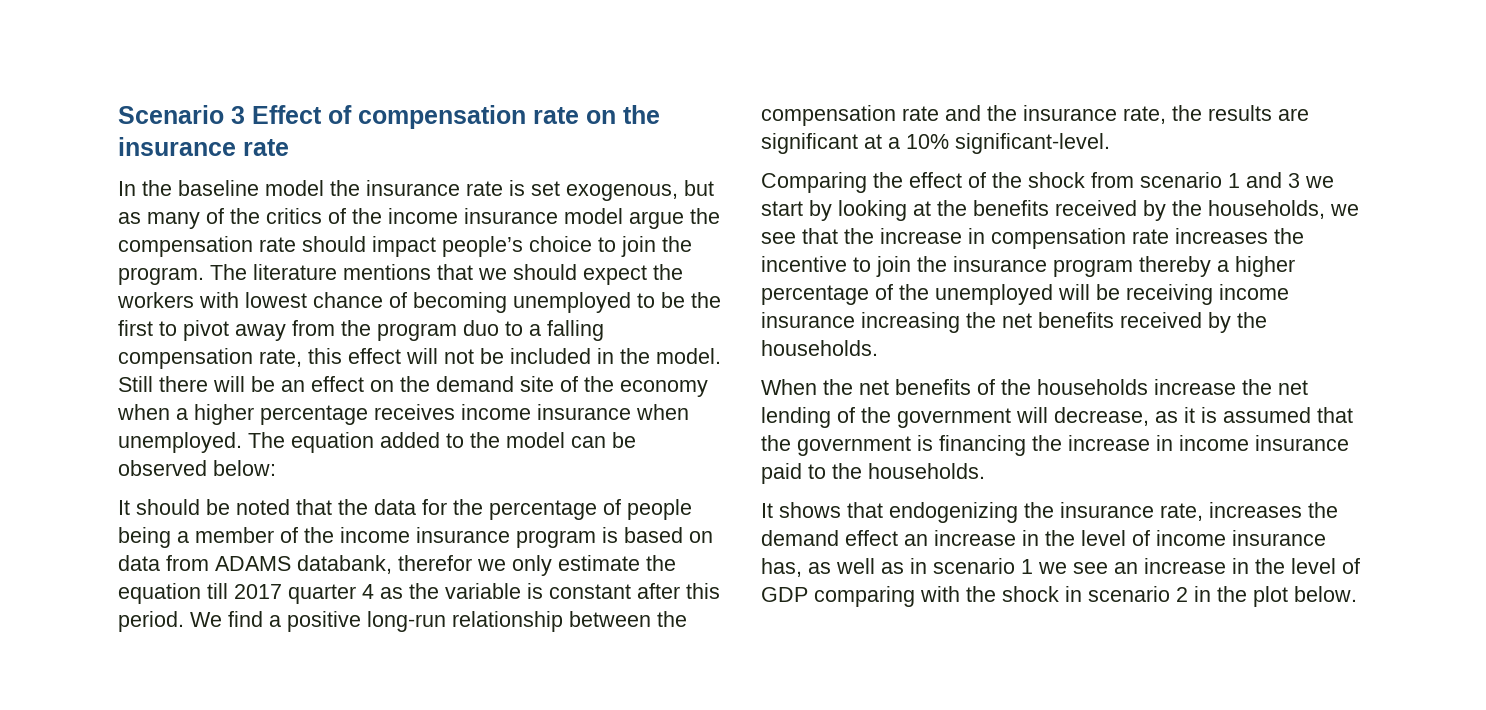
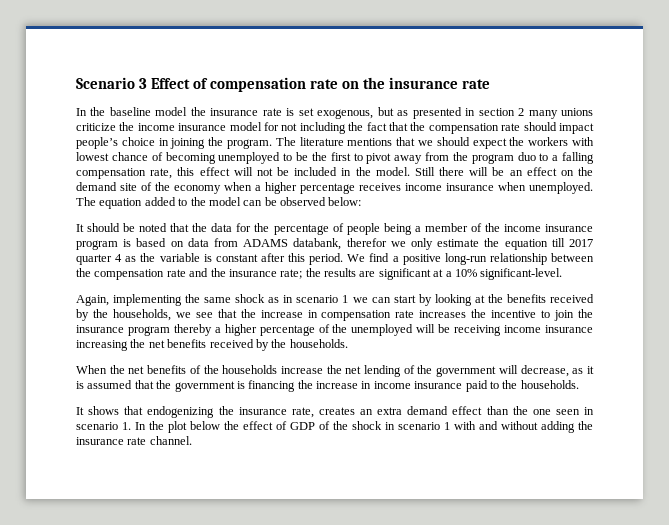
- In the baseline model the insurance rate is set exogenous, but as many of the critics of the income insurance model argue the compensation rate should impact people’s choice to join the program.
+ In the baseline model the insurance rate is set exogenous, but as presented in section 2 many unions criticize the income insurance model for not including the fact that the compensation rate should impact people’s choice in joining the program.
- We find a positive long-run relationship between the compensation rate and the insurance rate, the results are significant at a 10% significant-level.
+ We find a positive long-run relationship between the compensation rate and the insurance rate; the results are significant at a 10% significant-level.
- Comparing the effect of the shock from scenario 1 and 3 we start by looking at the benefits received by the households, we see that the increase in compensation rate increases the incentive to join the insurance program thereby a higher percentage of the unemployed will be receiving income insurance increasing the net benefits received by the households.
+ Again, implementing the same shock as in scenario 1 we can start by looking at the benefits received by the households, we see that the increase in compensation rate increases the incentive to join the insurance program thereby a higher percentage of the unemployed will be receiving income insurance increasing the net benefits received by the households.
- It shows that endogenizing the insurance rate, increases the demand effect an increase in the level of income insurance has, as well as in scenario 1 we see an increase in the level of GDP comparing with the shock in scenario 2 in the plot below.
+ It shows that endogenizing the insurance rate, creates an extra demand effect than the one seen in scenario 1. In the plot below the effect of GDP of the shock in scenario 1 with and without adding the insurance rate channel.

